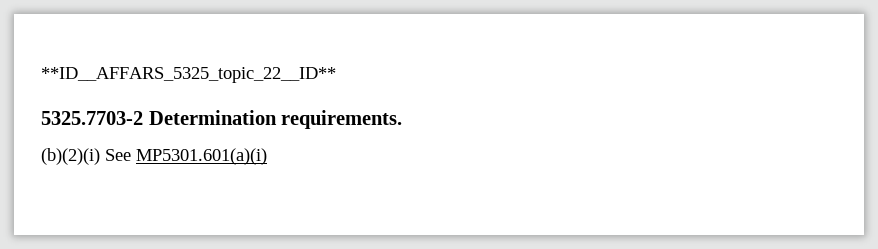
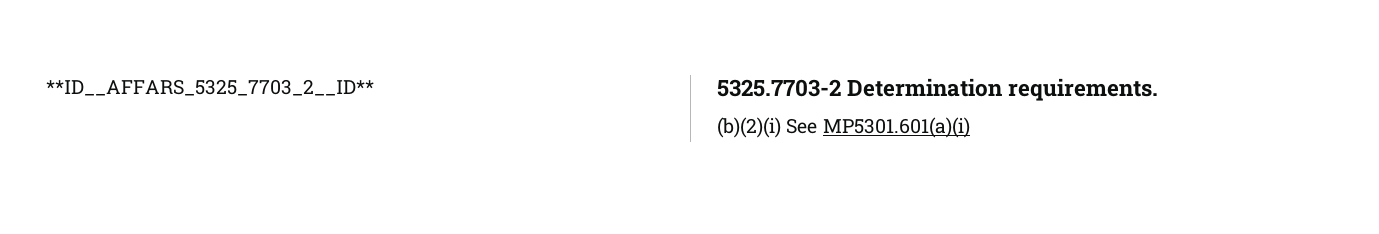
- **ID__AFFARS_5325_topic_22__ID**
+ **ID__AFFARS_5325_7703_2__ID**

